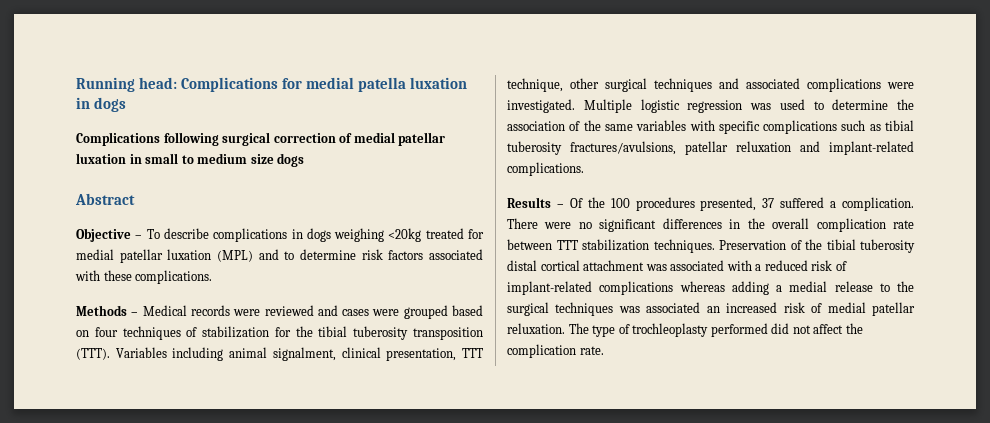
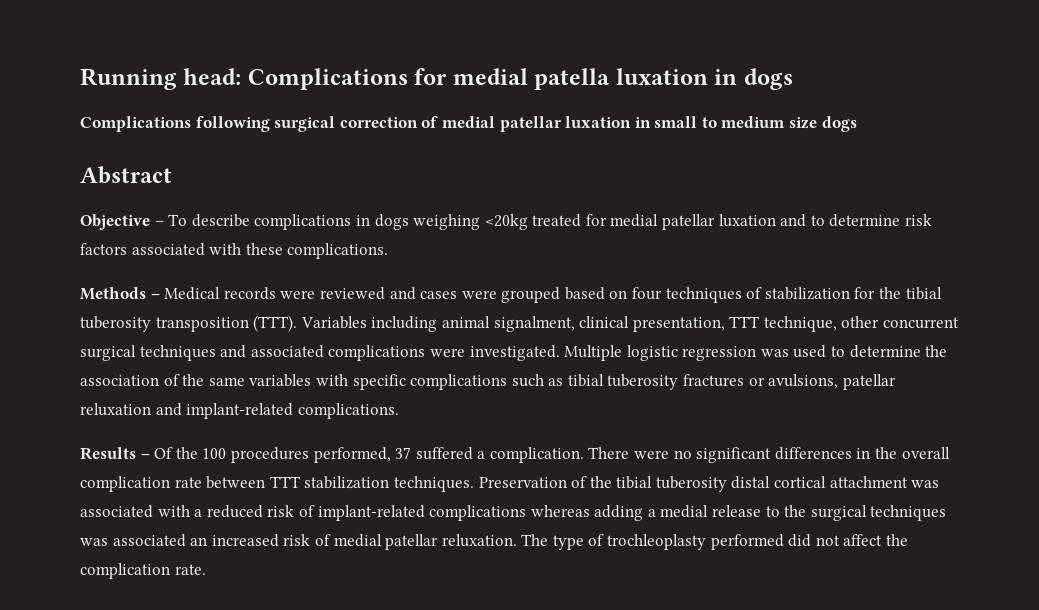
- Objective – To describe complications in dogs weighing <20kg treated for medial patellar luxation (MPL) and to determine risk factors associated with these complications.
+ Objective – To describe complications in dogs weighing <20kg treated for medial patellar luxation and to determine risk factors associated with these complications.
- Variables including animal signalment, clinical presentation, TTT technique, other surgical techniques and associated complications were investigated.
+ Variables including animal signalment, clinical presentation, TTT technique, other concurrent surgical techniques and associated complications were investigated.
- Multiple logistic regression was used to determine the association of the same variables with specific complications such as tibial tuberosity fractures/avulsions, patellar reluxation and implant-related complications.
+ Multiple logistic regression was used to determine the association of the same variables with specific complications such as tibial tuberosity fractures or avulsions, patellar reluxation and implant-related complications.
- Results – Of the 100 procedures presented, 37 suffered a complication.
+ Results – Of the 100 procedures performed, 37 suffered a complication.

